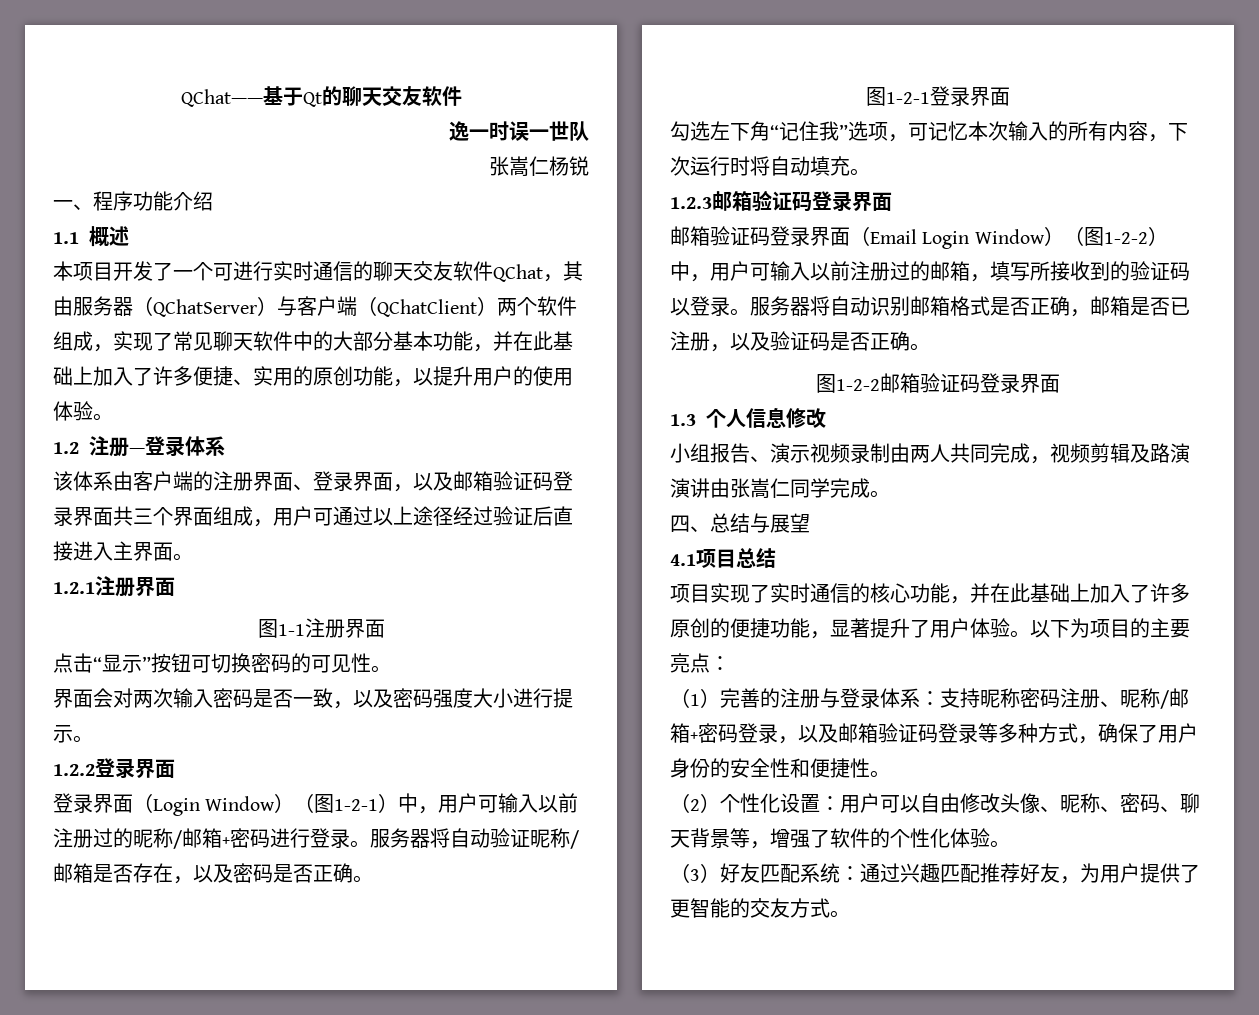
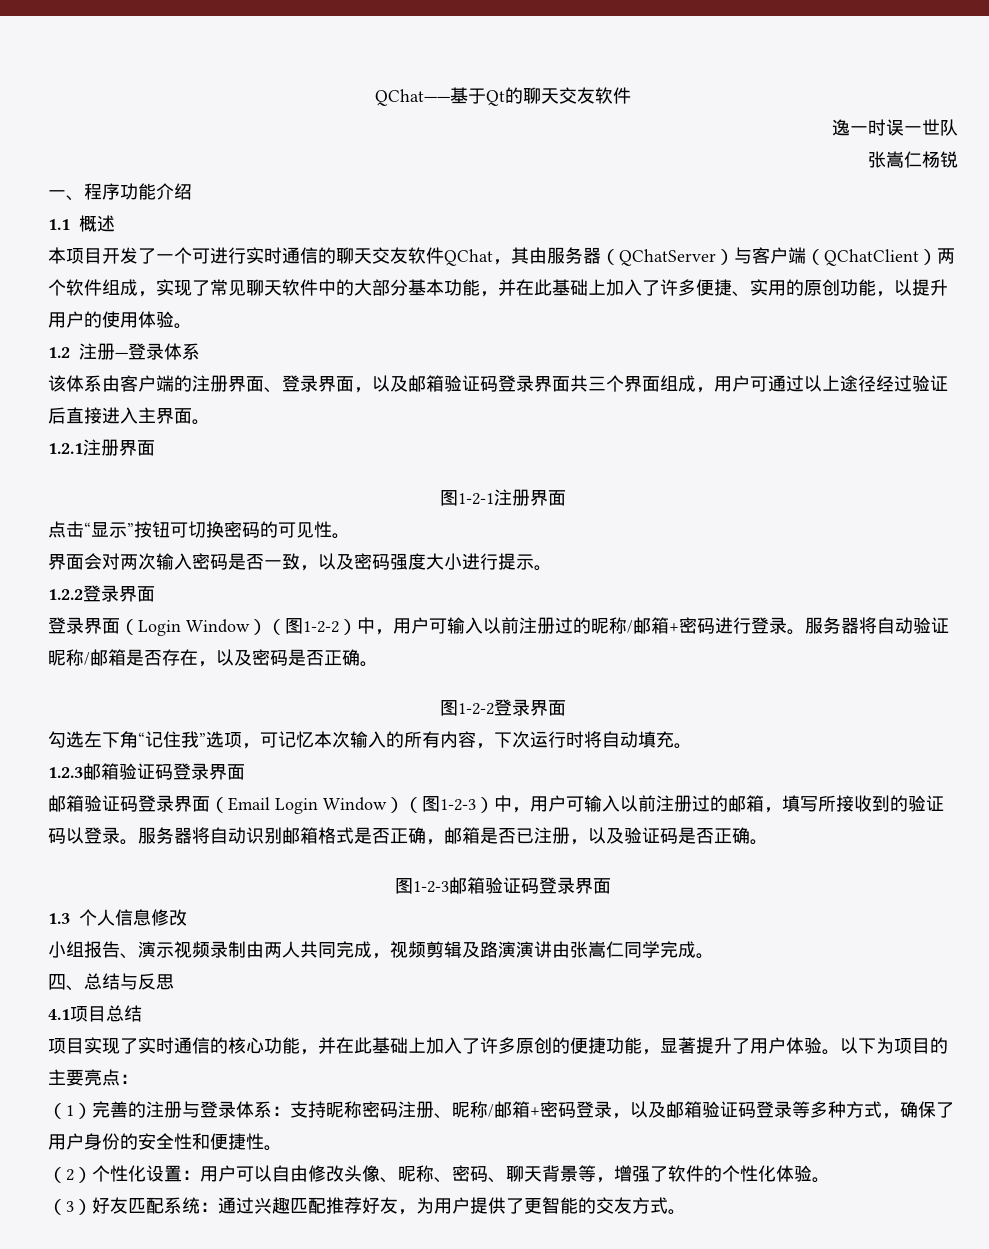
- 图1-1注册界面
+ 图1-2-1注册界面
- 登录界面（Login Window）（图1-2-1）中，用户可输入以前注册过的昵称/邮箱+密码进行登录。
+ 登录界面（Login Window）（图1-2-2）中，用户可输入以前注册过的昵称/邮箱+密码进行登录。
- 图1-2-1登录界面
+ 图1-2-2登录界面
- 邮箱验证码登录界面（Email Login Window）（图1-2-2）中，用户可输入以前注册过的邮箱，填写所接收到的验证码以登录。
+ 邮箱验证码登录界面（Email Login Window）（图1-2-3）中，用户可输入以前注册过的邮箱，填写所接收到的验证码以登录。
- 图1-2-2邮箱验证码登录界面
+ 图1-2-3邮箱验证码登录界面
- 四、总结与展望
+ 四、总结与反思

